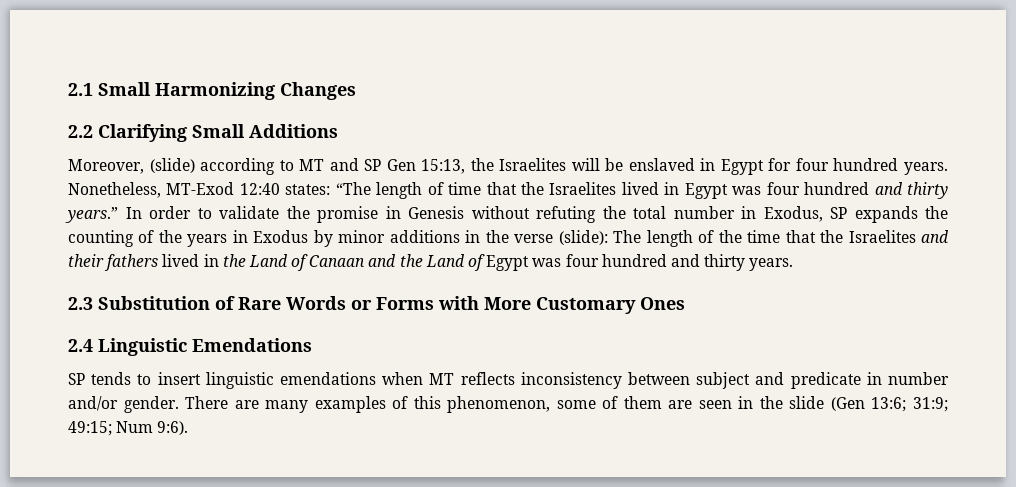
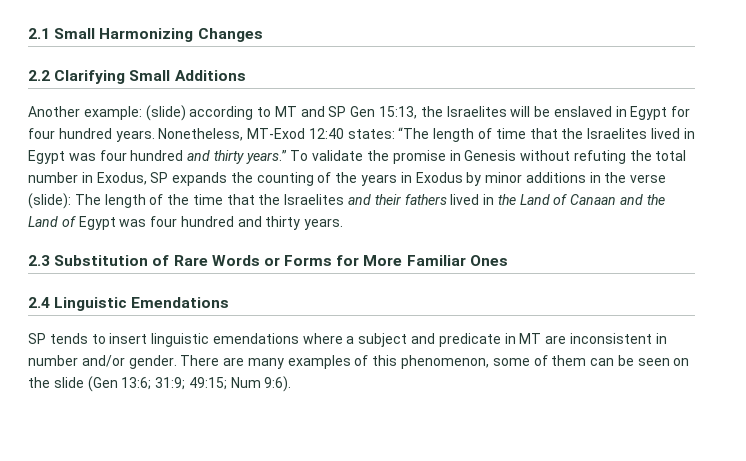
- Moreover, (slide) according to MT and SP Gen 15:13, the Israelites will be enslaved in Egypt for four hundred years.
+ Another example: (slide) according to MT and SP Gen 15:13, the Israelites will be enslaved in Egypt for four hundred years.
- In order to validate the promise in Genesis without refuting the total number in Exodus, SP expands the counting of the years in Exodus by minor additions in the verse (slide): The length of the time that the Israelites and their fathers lived in the Land of Canaan and the Land of Egypt was four hundred and thirty years.
+ To validate the promise in Genesis without refuting the total number in Exodus, SP expands the counting of the years in Exodus by minor additions in the verse (slide): The length of the time that the Israelites and their fathers lived in the Land of Canaan and the Land of Egypt was four hundred and thirty years.
- 2.3 Substitution of Rare Words or Forms with More Customary Ones
+ 2.3 Substitution of Rare Words or Forms for More Familiar Ones
- SP tends to insert linguistic emendations when MT reflects inconsistency between subject and predicate in number and/or gender.
+ SP tends to insert linguistic emendations where a subject and predicate in MT are inconsistent in number and/or gender.
- There are many examples of this phenomenon, some of them are seen in the slide (Gen 13:6; 31:9; 49:15; Num 9:6).
+ There are many examples of this phenomenon, some of them can be seen on the slide (Gen 13:6; 31:9; 49:15; Num 9:6).

